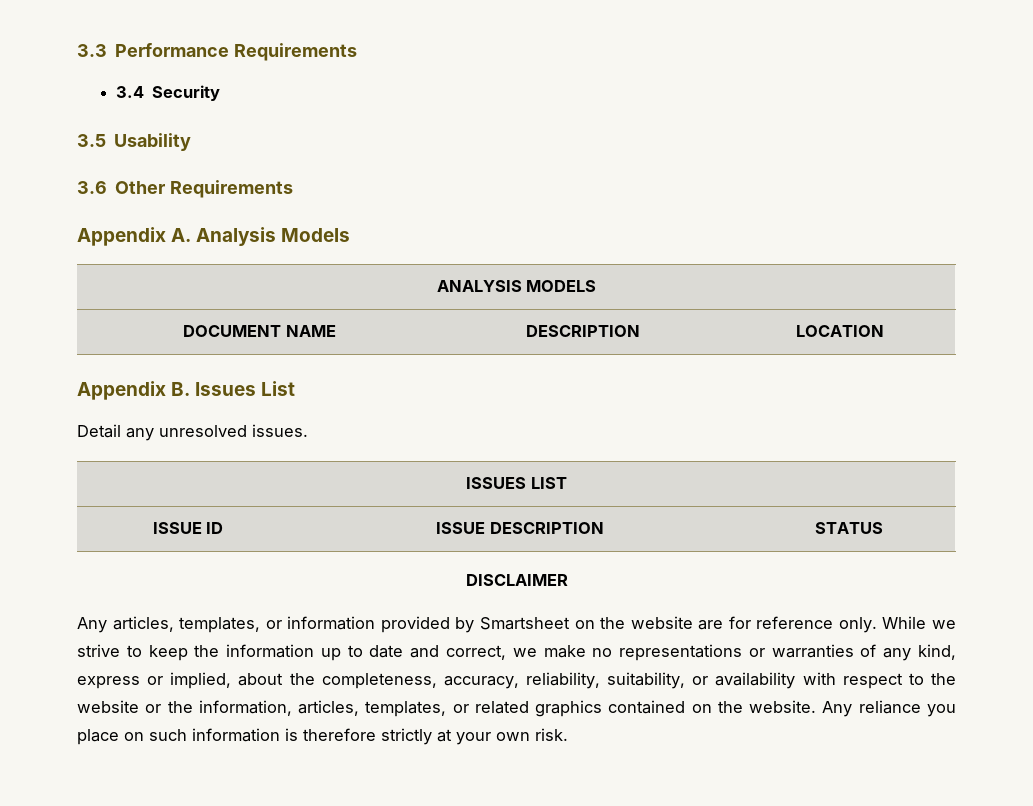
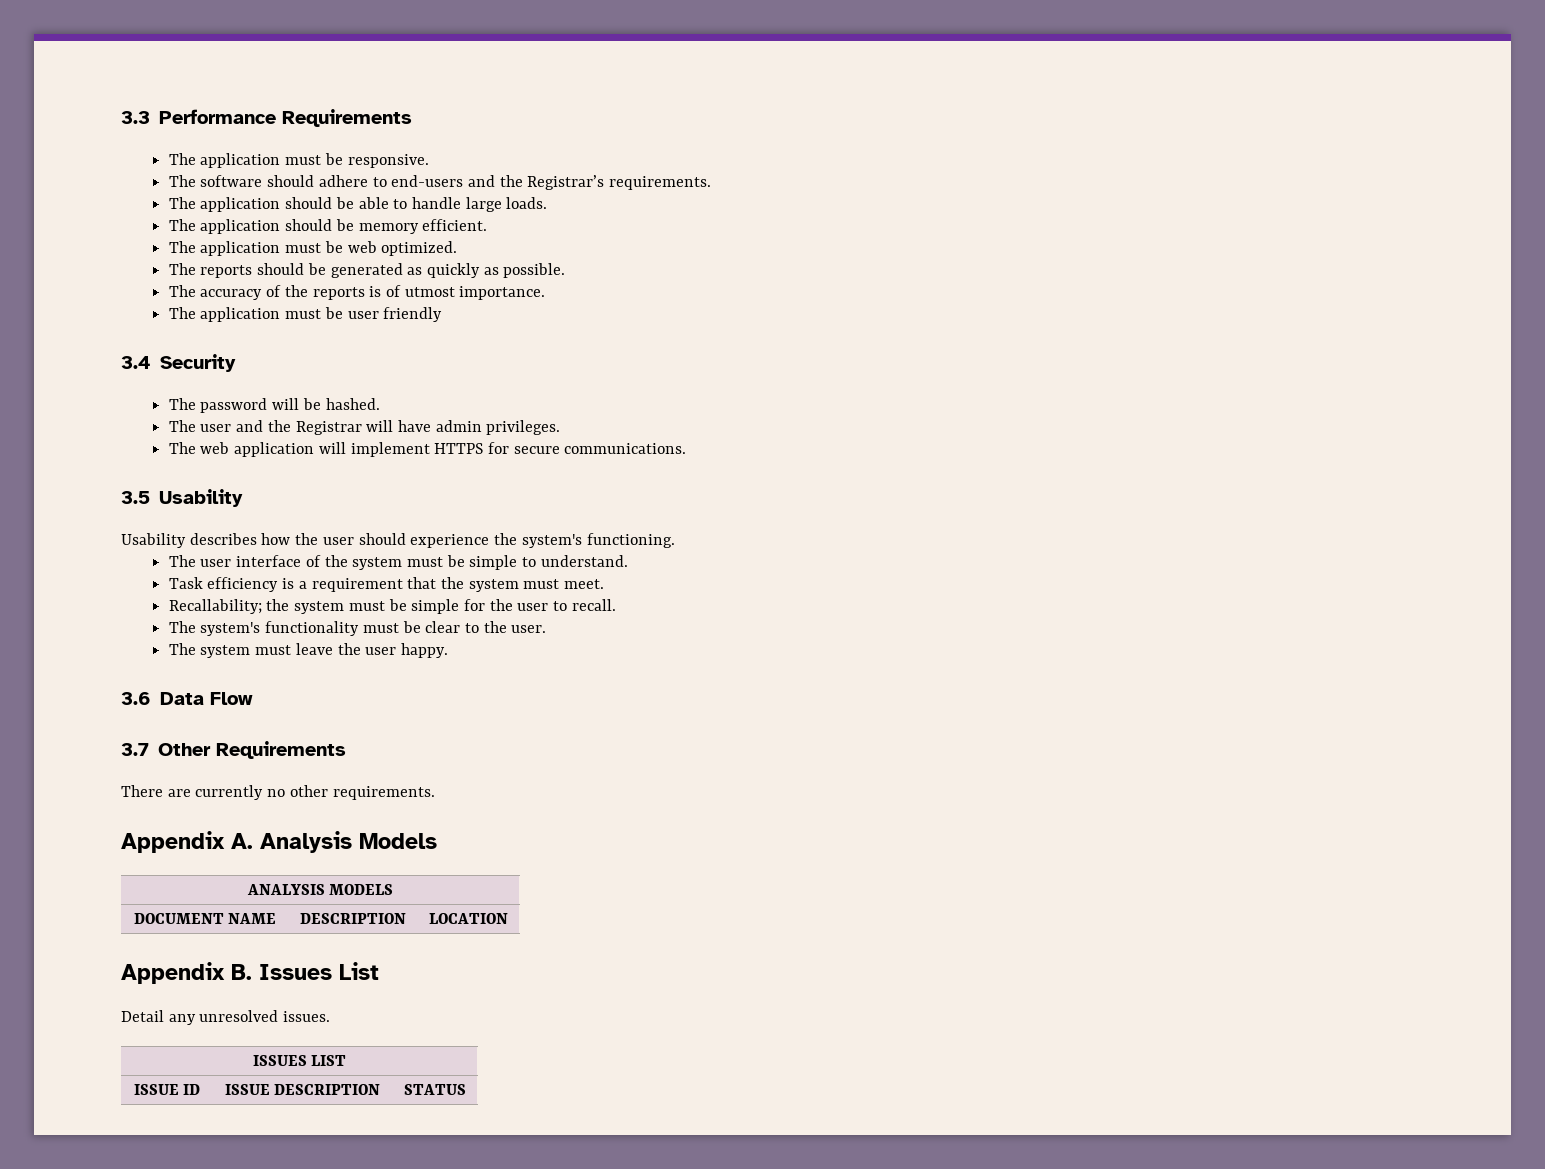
+ The application must be responsive.
+ The software should adhere to end-users and the Registrar’s requirements.
+ The application should be able to handle large loads.
+ The application should be memory efficient.
+ The application must be web optimized.
+ The reports should be generated as quickly as possible.
+ The accuracy of the reports is of utmost importance.
+ The application must be user friendly
  3.4 Security
+ The password will be hashed.
+ The user and the Registrar will have admin privileges.
+ The web application will implement HTTPS for secure communications.
  3.5 Usability
- 3.6 Other Requirements
+ Usability describes how the user should experience the system's functioning.
+ The user interface of the system must be simple to understand.
+ Task efficiency is a requirement that the system must meet.
+ Recallability; the system must be simple for the user to recall.
+ The system's functionality must be clear to the user.
+ The system must leave the user happy.
+ 3.6 Data Flow
+ 3.7 Other Requirements
+ There are currently no other requirements.
- DISCLAIMER
- Any articles, templates, or information provided by Smartsheet on the website are for reference only. While we strive to keep the information up to date and correct, we make no representations or warranties of any kind, express or implied, about the completeness, accuracy, reliability, suitability, or availability with respect to the website or the information, articles, templates, or related graphics contained on the website. Any reliance you place on such information is therefore strictly at your own risk.

